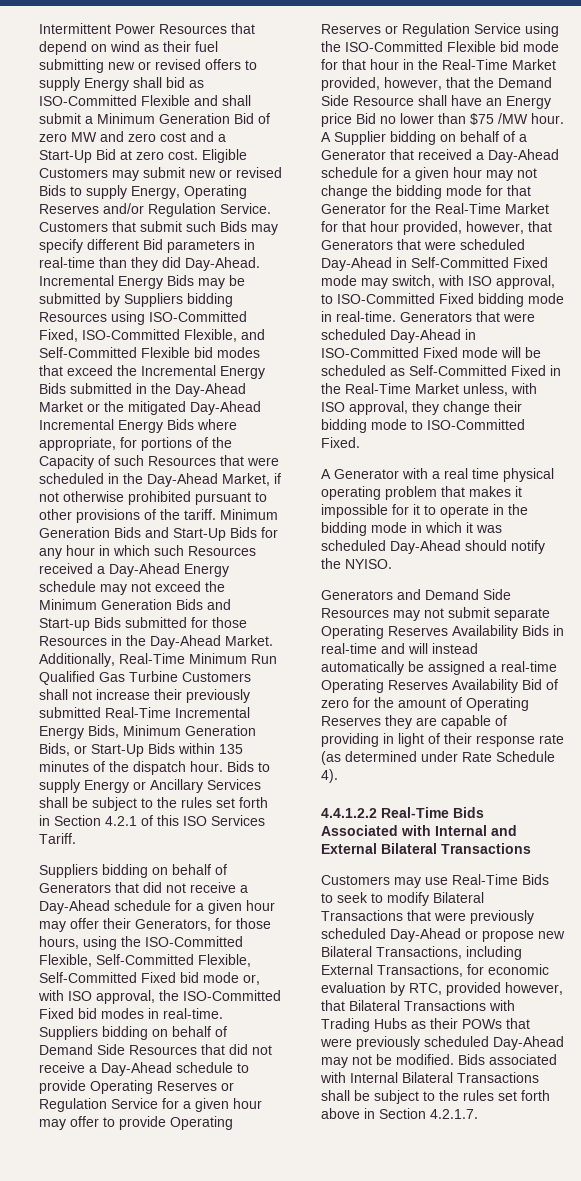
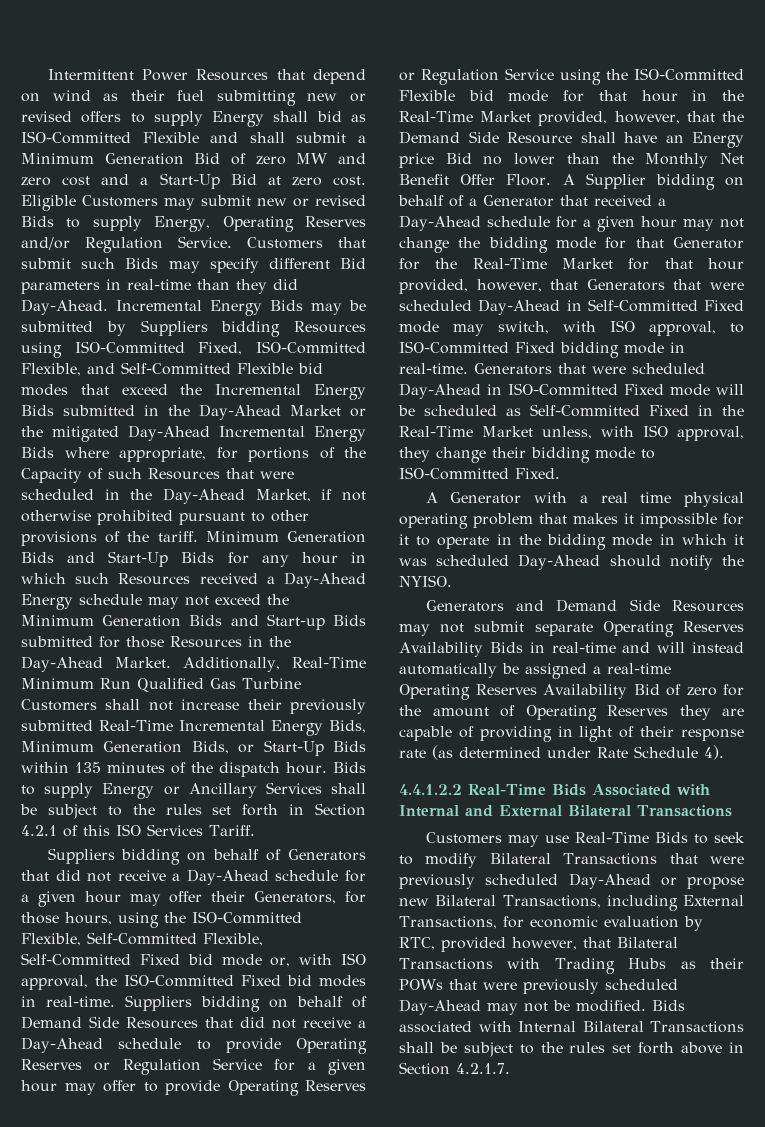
- Suppliers bidding on behalf of Demand Side Resources that did not receive a Day-Ahead schedule to provide Operating Reserves or Regulation Service for a given hour may offer to provide Operating Reserves or Regulation Service using the ISO-Committed Flexible bid mode for that hour in the Real-Time Market provided, however, that the Demand Side Resource shall have an Energy price Bid no lower than $75 /MW hour.
+ Suppliers bidding on behalf of Demand Side Resources that did not receive a Day-Ahead schedule to provide Operating Reserves or Regulation Service for a given hour may offer to provide Operating Reserves or Regulation Service using the ISO-Committed Flexible bid mode for that hour in the Real-Time Market provided, however, that the Demand Side Resource shall have an Energy price Bid no lower than the Monthly Net Benefit Offer Floor.

